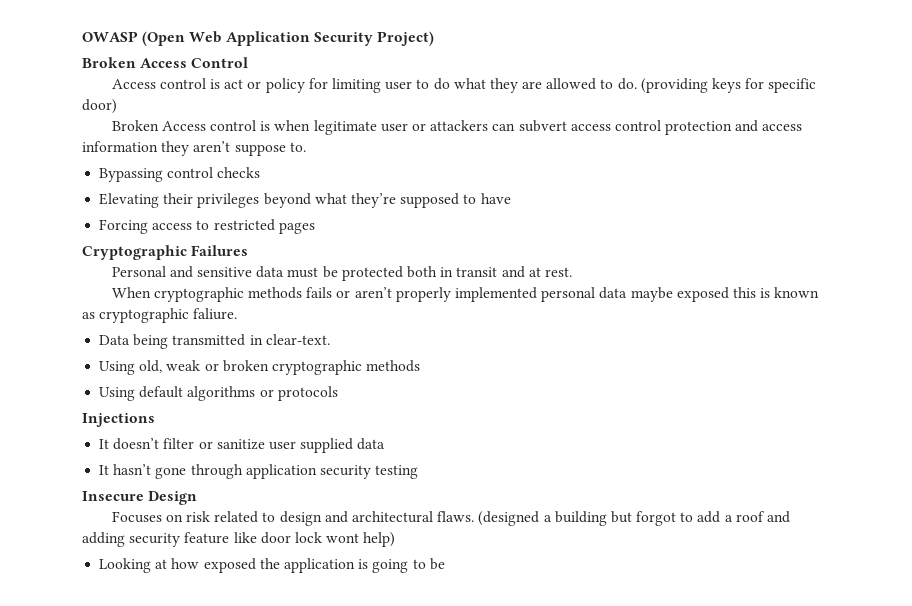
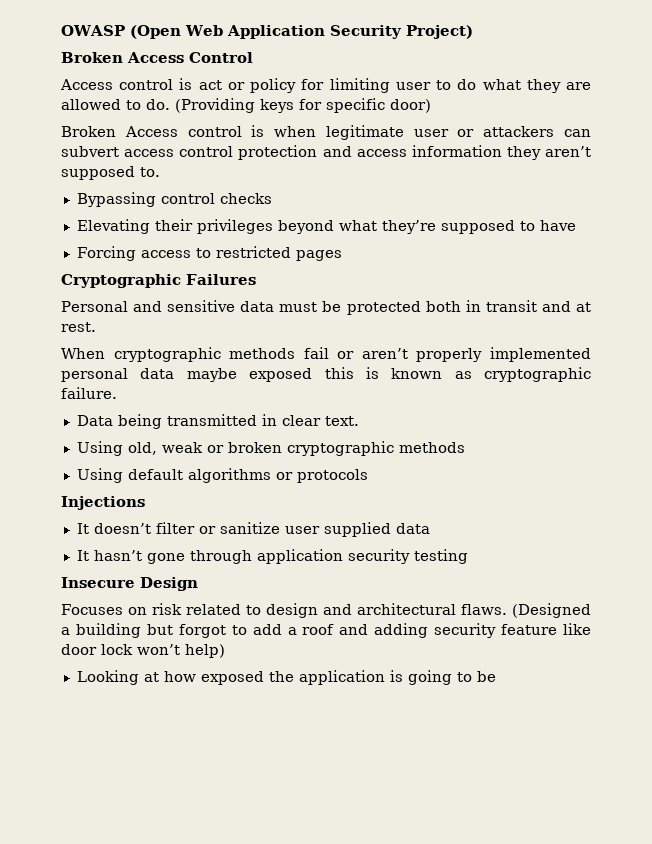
- (providing keys for specific door)
+ (Providing keys for specific door)
- Broken Access control is when legitimate user or attackers can subvert access control protection and access information they aren’t suppose to.
+ Broken Access control is when legitimate user or attackers can subvert access control protection and access information they aren’t supposed to.
- When cryptographic methods fails or aren’t properly implemented personal data maybe exposed this is known as cryptographic faliure.
+ When cryptographic methods fail or aren’t properly implemented personal data maybe exposed this is known as cryptographic failure.
- Data being transmitted in clear-text.
+ Data being transmitted in clear text.
- (designed a building but forgot to add a roof and adding security feature like door lock wont help)
+ (Designed a building but forgot to add a roof and adding security feature like door lock won’t help)

